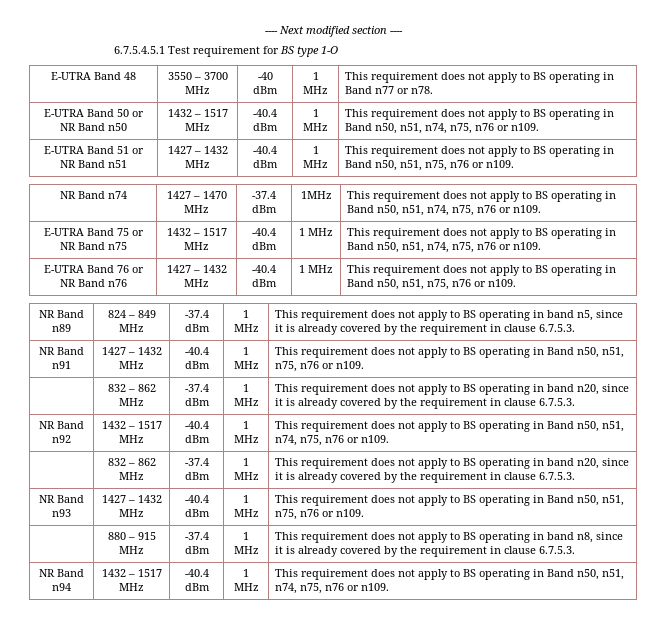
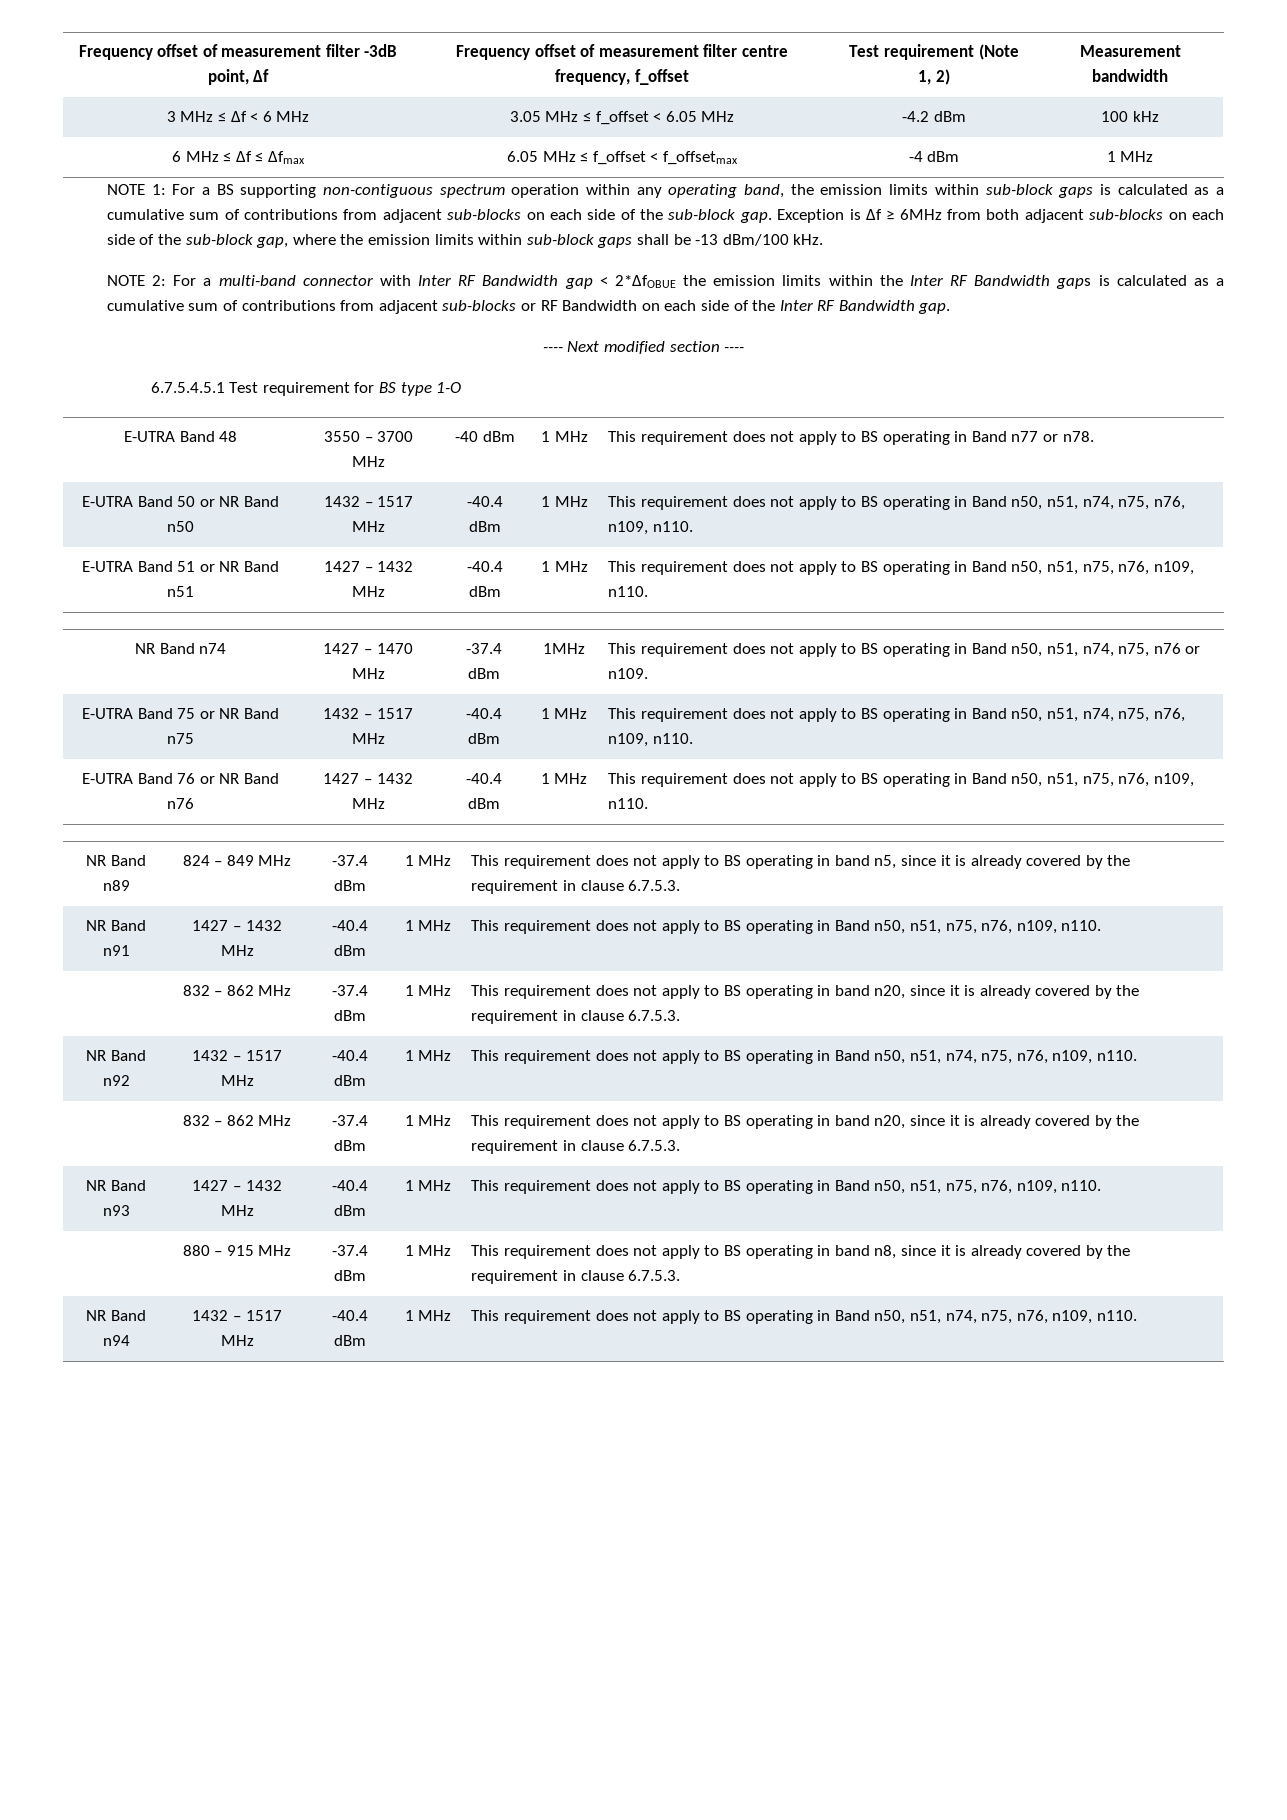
+ Frequency offset of measurement filter -3dB point, Δf | Frequency offset of measurement filter centre frequency, f_offset | Test requirement (Note 1, 2) | Measurement bandwidth
+ 3 MHz ≤ Δf < 6 MHz | 3.05 MHz ≤ f_offset < 6.05 MHz | -4.2 dBm | 100 kHz
+ 6 MHz ≤ Δf ≤ Δfmax | 6.05 MHz ≤ f_offset < f_offsetmax | -4 dBm | 1 MHz
+ NOTE 1: For a BS supporting non-contiguous spectrum operation within any operating band, the emission limits within sub-block gaps is calculated as a cumulative sum of contributions from adjacent sub-blocks on each side of the sub-block gap. Exception is Δf ≥ 6MHz from both adjacent sub-blocks on each side of the sub-block gap, where the emission limits within sub-block gaps shall be -13 dBm/100 kHz.
+ NOTE 2: For a multi-band connector with Inter RF Bandwidth gap < 2*ΔfOBUE the emission limits within the Inter RF Bandwidth gaps is calculated as a cumulative sum of contributions from adjacent sub-blocks or RF Bandwidth on each side of the Inter RF Bandwidth gap.
- E-UTRA Band 50 or NR Band n50 | 1432 – 1517 MHz | -40.4 dBm | 1 MHz | This requirement does not apply to BS operating in Band n50, n51, n74, n75, n76 or n109.
+ E-UTRA Band 50 or NR Band n50 | 1432 – 1517 MHz | -40.4 dBm | 1 MHz | This requirement does not apply to BS operating in Band n50, n51, n74, n75, n76, n109, n110.
- E-UTRA Band 51 or NR Band n51 | 1427 – 1432 MHz | -40.4 dBm | 1 MHz | This requirement does not apply to BS operating in Band n50, n51, n75, n76 or n109.
+ E-UTRA Band 51 or NR Band n51 | 1427 – 1432 MHz | -40.4 dBm | 1 MHz | This requirement does not apply to BS operating in Band n50, n51, n75, n76, n109, n110.
- E-UTRA Band 75 or NR Band n75 | 1432 – 1517 MHz | -40.4 dBm | 1 MHz | This requirement does not apply to BS operating in Band n50, n51, n74, n75, n76 or n109.
+ E-UTRA Band 75 or NR Band n75 | 1432 – 1517 MHz | -40.4 dBm | 1 MHz | This requirement does not apply to BS operating in Band n50, n51, n74, n75, n76, n109, n110.
- E-UTRA Band 76 or NR Band n76 | 1427 – 1432 MHz | -40.4 dBm | 1 MHz | This requirement does not apply to BS operating in Band n50, n51, n75, n76 or n109.
+ E-UTRA Band 76 or NR Band n76 | 1427 – 1432 MHz | -40.4 dBm | 1 MHz | This requirement does not apply to BS operating in Band n50, n51, n75, n76, n109, n110.
- NR Band n91 | 1427 – 1432 MHz | -40.4 dBm | 1 MHz | This requirement does not apply to BS operating in Band n50, n51, n75, n76 or n109.
+ NR Band n91 | 1427 – 1432 MHz | -40.4 dBm | 1 MHz | This requirement does not apply to BS operating in Band n50, n51, n75, n76, n109, n110.
- NR Band n92 | 1432 – 1517 MHz | -40.4 dBm | 1 MHz | This requirement does not apply to BS operating in Band n50, n51, n74, n75, n76 or n109.
+ NR Band n92 | 1432 – 1517 MHz | -40.4 dBm | 1 MHz | This requirement does not apply to BS operating in Band n50, n51, n74, n75, n76, n109, n110.
- NR Band n93 | 1427 – 1432 MHz | -40.4 dBm | 1 MHz | This requirement does not apply to BS operating in Band n50, n51, n75, n76 or n109.
+ NR Band n93 | 1427 – 1432 MHz | -40.4 dBm | 1 MHz | This requirement does not apply to BS operating in Band n50, n51, n75, n76, n109, n110.
- NR Band n94 | 1432 – 1517 MHz | -40.4 dBm | 1 MHz | This requirement does not apply to BS operating in Band n50, n51, n74, n75, n76 or n109.
+ NR Band n94 | 1432 – 1517 MHz | -40.4 dBm | 1 MHz | This requirement does not apply to BS operating in Band n50, n51, n74, n75, n76, n109, n110.

